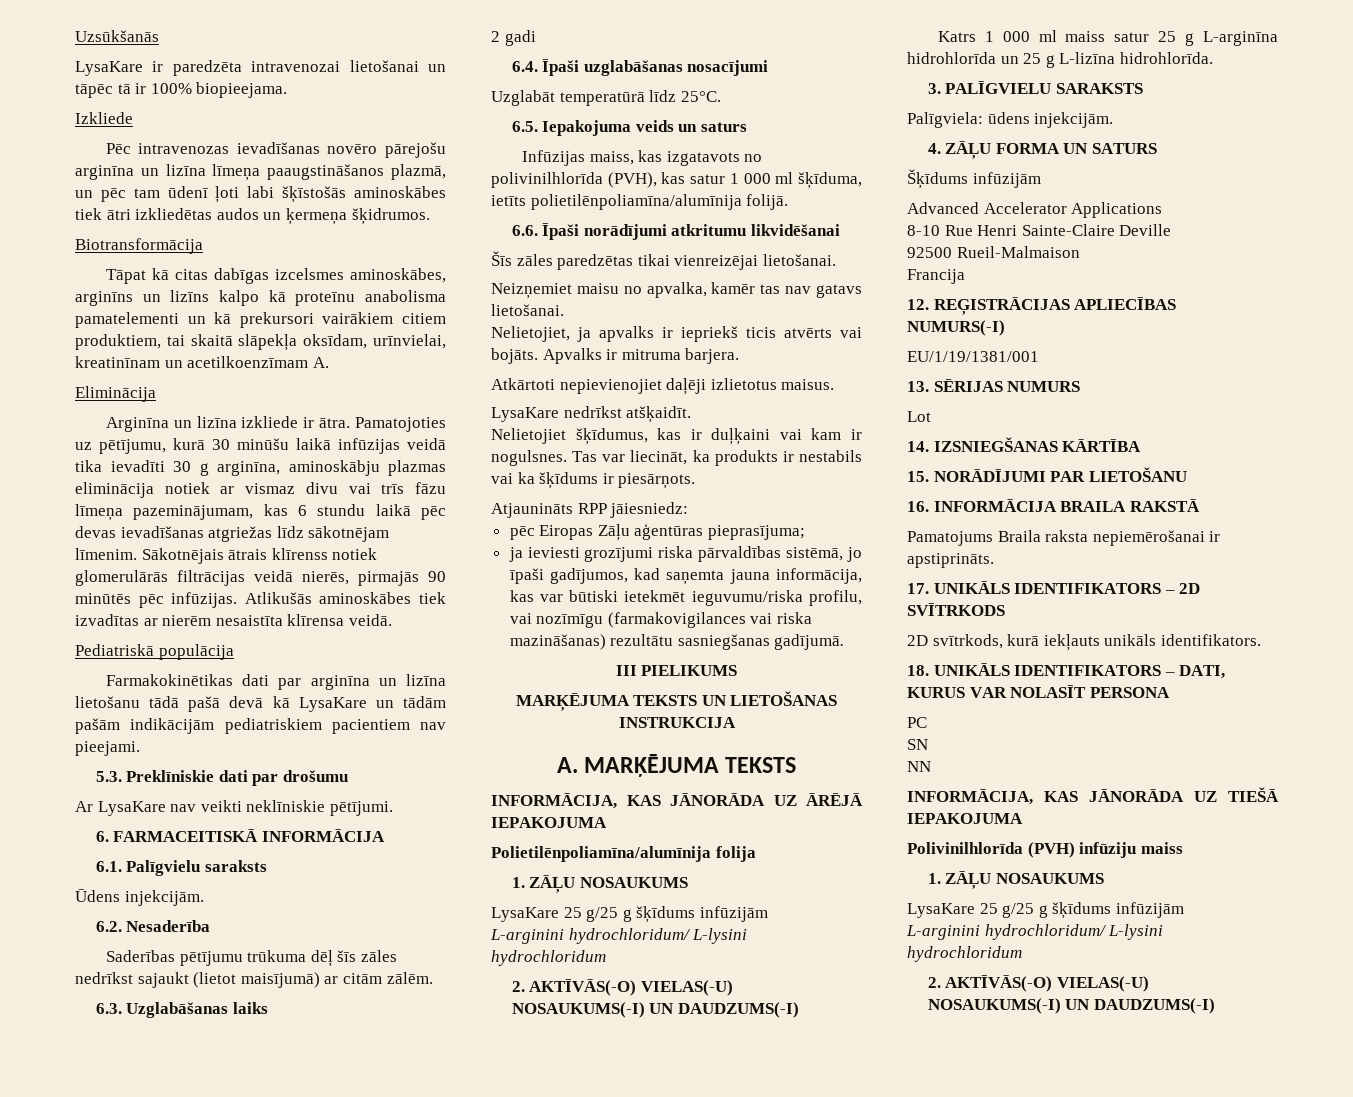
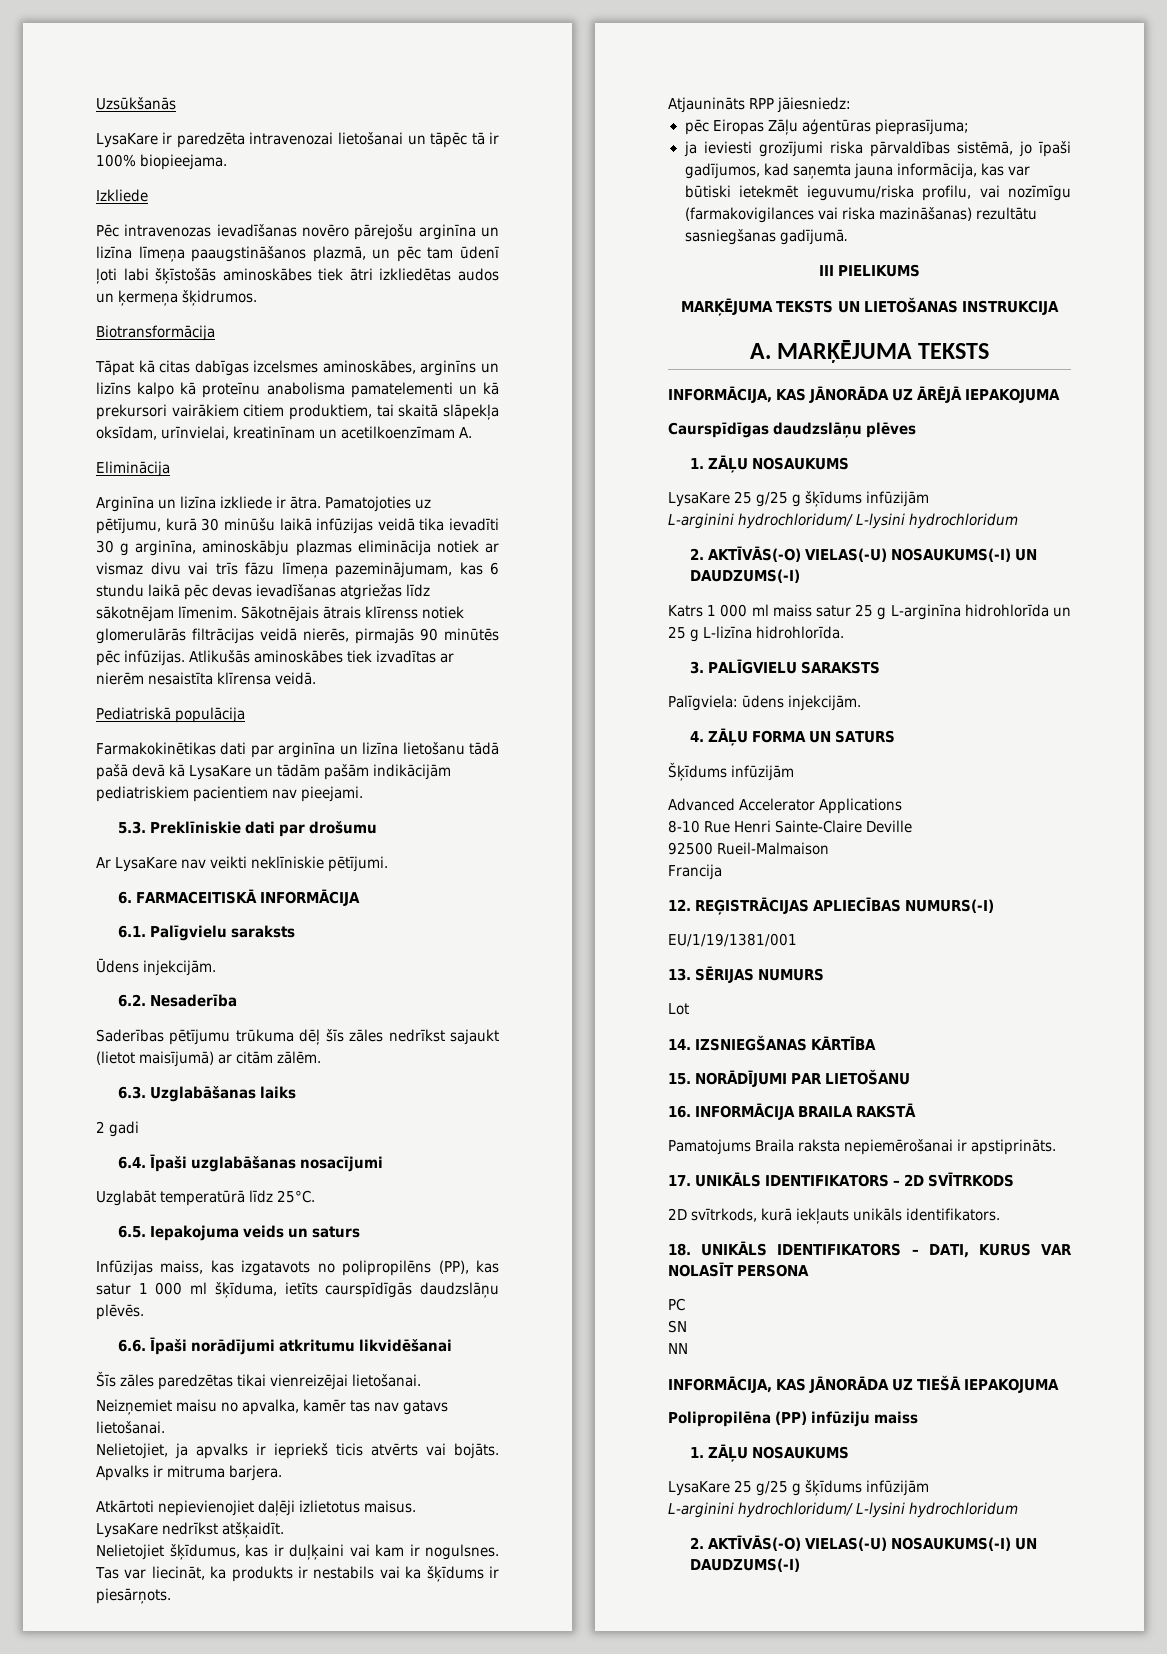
- Infūzijas maiss, kas izgatavots no polivinilhlorīda (PVH), kas satur 1 000 ml šķīduma, ietīts polietilēnpoliamīna/alumīnija folijā.
+ Infūzijas maiss, kas izgatavots no polipropilēns (PP), kas satur 1 000 ml šķīduma, ietīts caurspīdīgās daudzslāņu plēvēs.
- Polietilēnpoliamīna/alumīnija folija
+ Caurspīdīgas daudzslāņu plēves
- Polivinilhlorīda (PVH) infūziju maiss
+ Polipropilēna (PP) infūziju maiss

